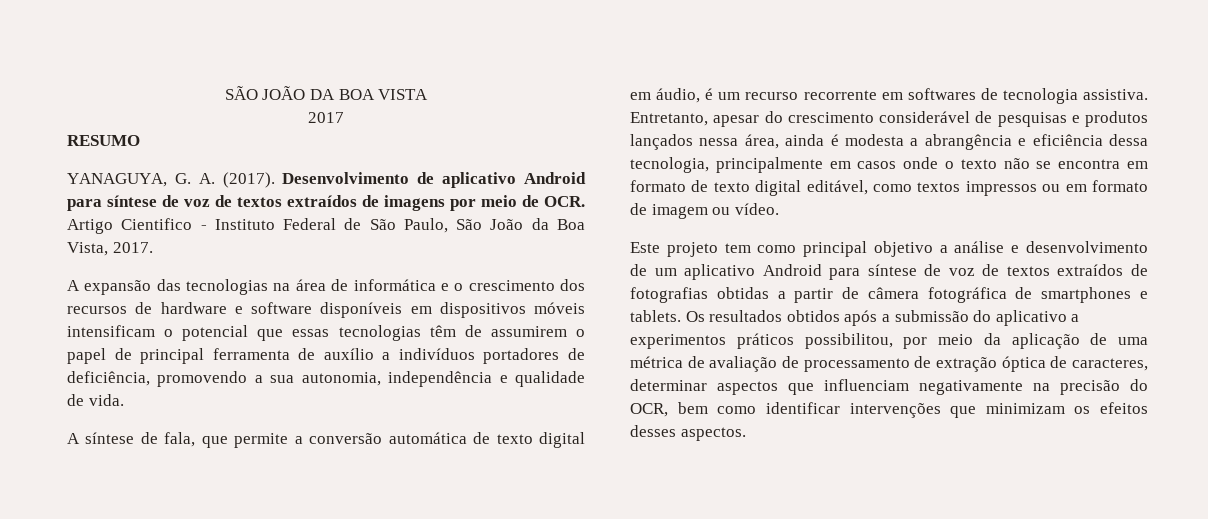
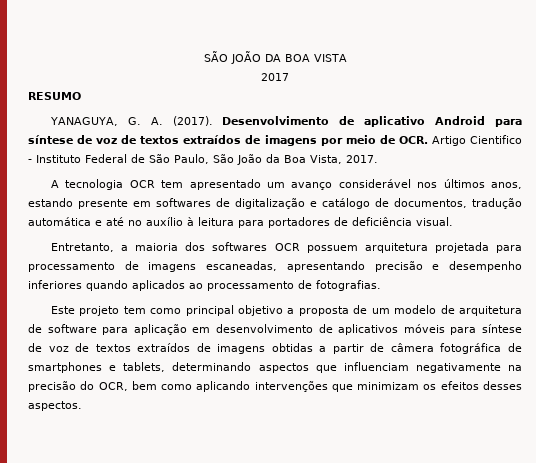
- A expansão das tecnologias na área de informática e o crescimento dos recursos de hardware e software disponíveis em dispositivos móveis intensificam o potencial que essas tecnologias têm de assumirem o papel de principal ferramenta de auxílio a indivíduos portadores de deficiência, promovendo a sua autonomia, independência e qualidade de vida.
- A síntese de fala, que permite a conversão automática de texto digital em áudio, é um recurso recorrente em softwares de tecnologia assistiva. Entretanto, apesar do crescimento considerável de pesquisas e produtos lançados nessa área, ainda é modesta a abrangência e eficiência dessa tecnologia, principalmente em casos onde o texto não se encontra em formato de texto digital editável, como textos impressos ou em formato de imagem ou vídeo.
+ A tecnologia OCR tem apresentado um avanço considerável nos últimos anos, estando presente em softwares de digitalização e catálogo de documentos, tradução automática e até no auxílio à leitura para portadores de deficiência visual.
+ Entretanto, a maioria dos softwares OCR possuem arquitetura projetada para processamento de imagens escaneadas, apresentando precisão e desempenho inferiores quando aplicados ao processamento de fotografias.
- Este projeto tem como principal objetivo a análise e desenvolvimento de um aplicativo Android para síntese de voz de textos extraídos de fotografias obtidas a partir de câmera fotográfica de smartphones e tablets. Os resultados obtidos após a submissão do aplicativo a experimentos práticos possibilitou, por meio da aplicação de uma métrica de avaliação de processamento de extração óptica de caracteres, determinar aspectos que influenciam negativamente na precisão do OCR, bem como identificar intervenções que minimizam os efeitos desses aspectos.
+ Este projeto tem como principal objetivo a proposta de um modelo de arquitetura de software para aplicação em desenvolvimento de aplicativos móveis para síntese de voz de textos extraídos de imagens obtidas a partir de câmera fotográfica de smartphones e tablets, determinando aspectos que influenciam negativamente na precisão do OCR, bem como aplicando intervenções que minimizam os efeitos desses aspectos.

